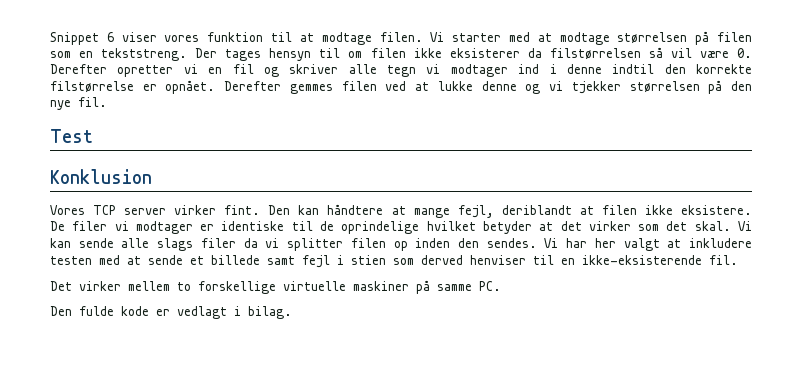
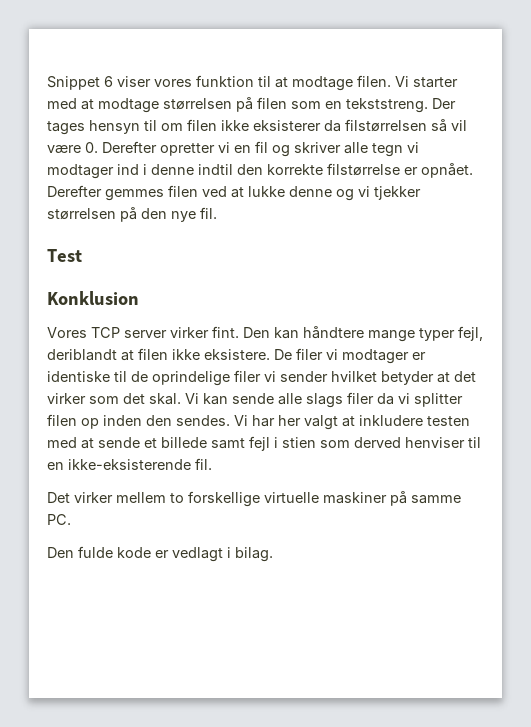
- Den kan håndtere at mange fejl, deriblandt at filen ikke eksistere.
+ Den kan håndtere mange typer fejl, deriblandt at filen ikke eksistere.
- De filer vi modtager er identiske til de oprindelige hvilket betyder at det virker som det skal.
+ De filer vi modtager er identiske til de oprindelige filer vi sender hvilket betyder at det virker som det skal.

